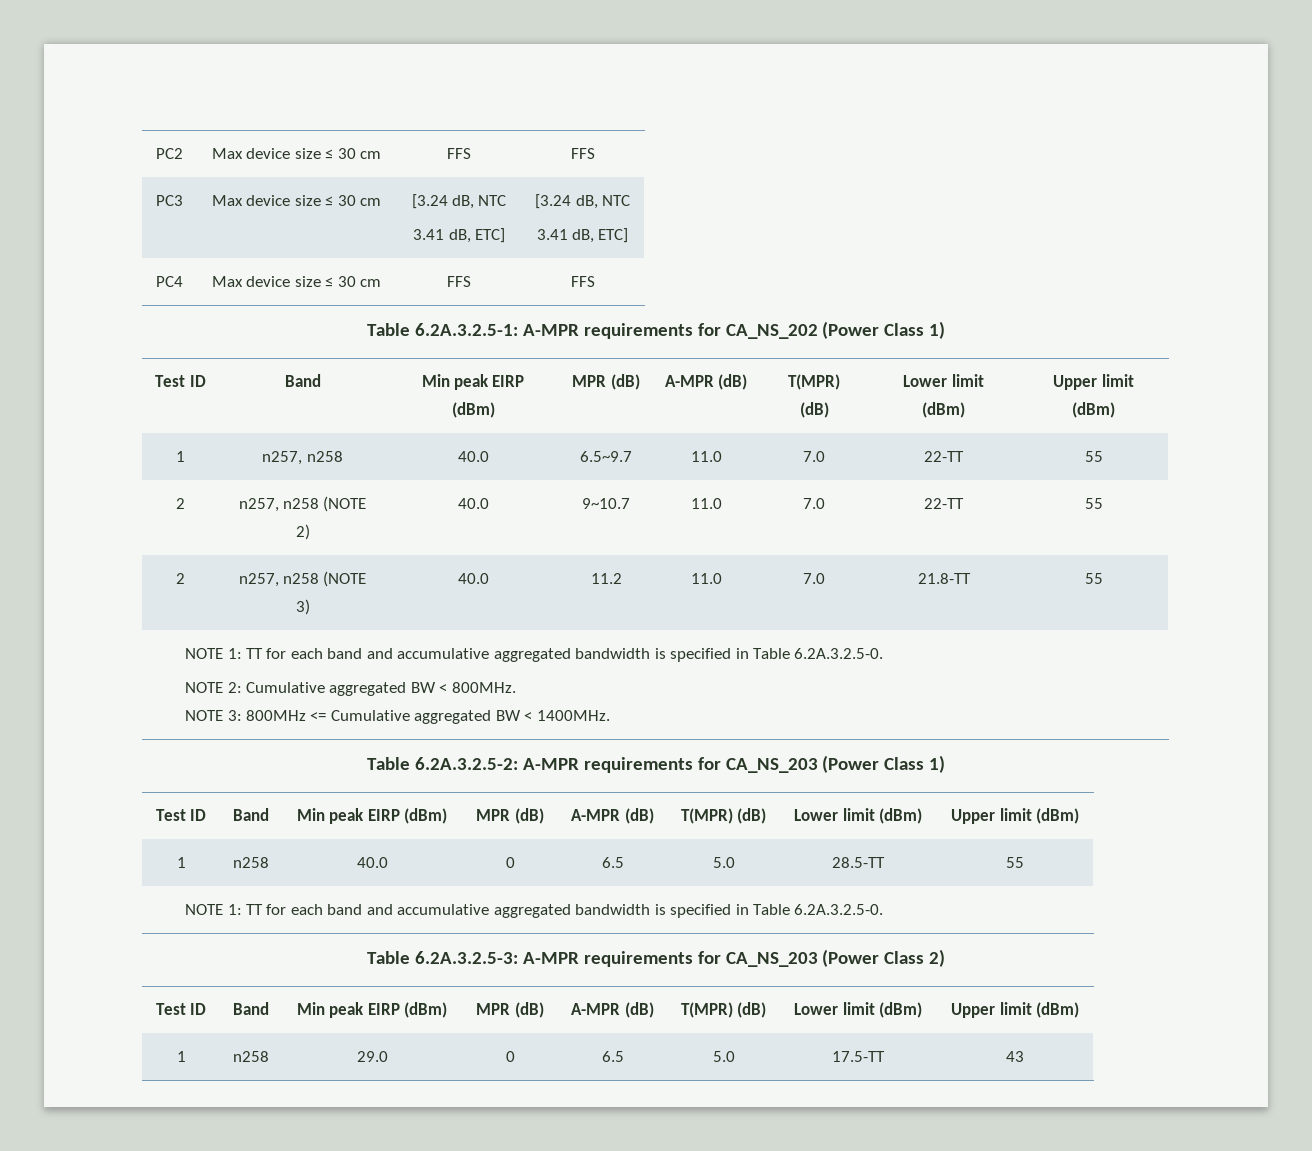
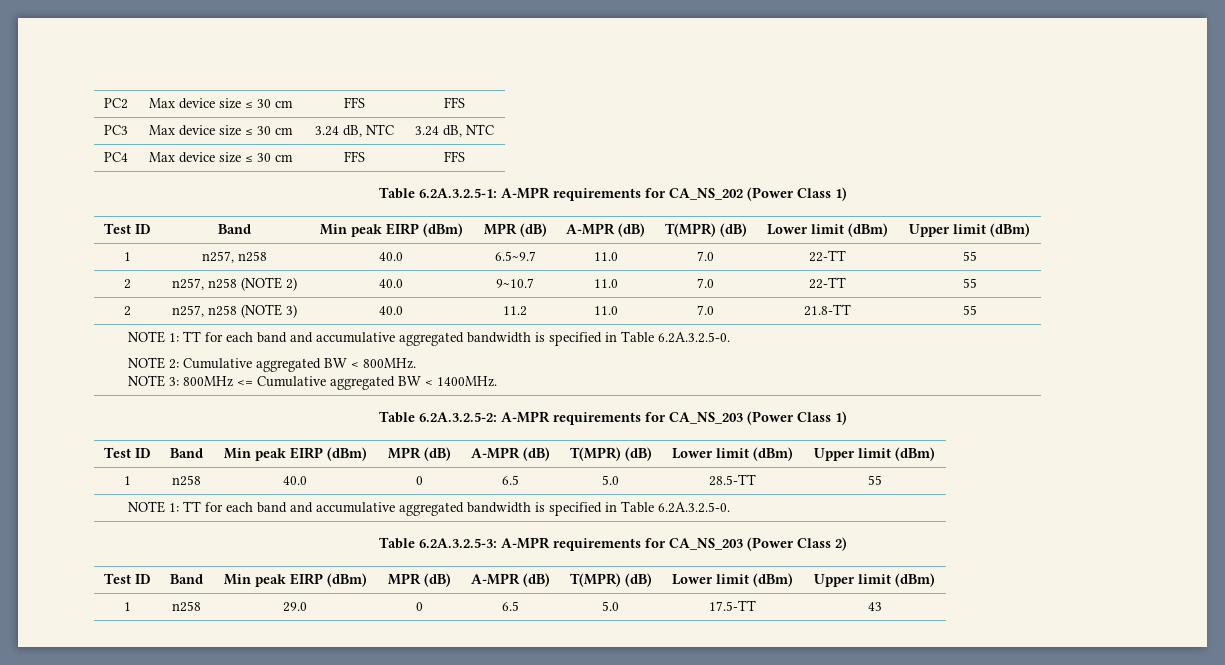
- PC3 | Max device size ≤ 30 cm | [3.24 dB, NTC
- 3.41 dB, ETC] | [3.24 dB, NTC
- 3.41 dB, ETC]
+ PC3 | Max device size ≤ 30 cm | 3.24 dB, NTC | 3.24 dB, NTC

